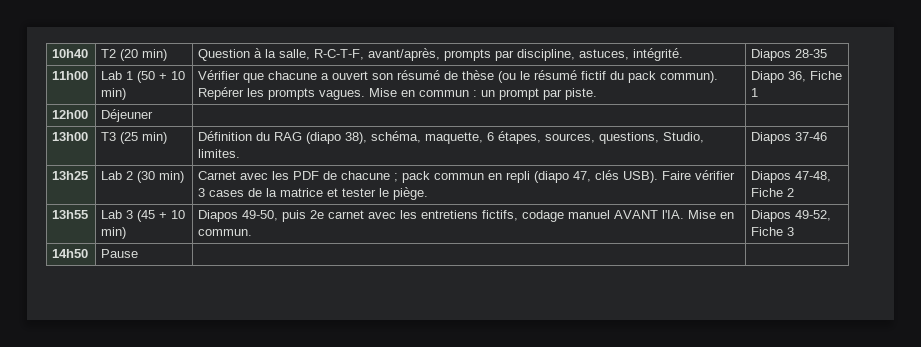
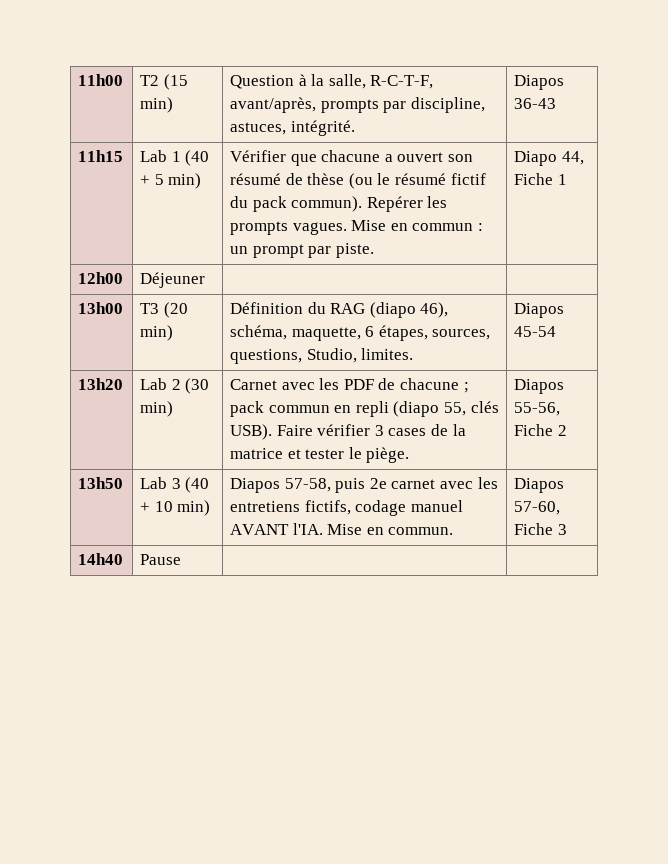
- 10h40 | T2 (20 min) | Question à la salle, R-C-T-F, avant/après, prompts par discipline, astuces, intégrité. | Diapos 28-35
- 11h00 | Lab 1 (50 + 10 min) | Vérifier que chacune a ouvert son résumé de thèse (ou le résumé fictif du pack commun). Repérer les prompts vagues. Mise en commun : un prompt par piste. | Diapo 36, Fiche 1
+ 11h00 | T2 (15 min) | Question à la salle, R-C-T-F, avant/après, prompts par discipline, astuces, intégrité. | Diapos 36-43
+ 11h15 | Lab 1 (40 + 5 min) | Vérifier que chacune a ouvert son résumé de thèse (ou le résumé fictif du pack commun). Repérer les prompts vagues. Mise en commun : un prompt par piste. | Diapo 44, Fiche 1
- 13h00 | T3 (25 min) | Définition du RAG (diapo 38), schéma, maquette, 6 étapes, sources, questions, Studio, limites. | Diapos 37-46
- 13h25 | Lab 2 (30 min) | Carnet avec les PDF de chacune ; pack commun en repli (diapo 47, clés USB). Faire vérifier 3 cases de la matrice et tester le piège. | Diapos 47-48, Fiche 2
+ 13h00 | T3 (20 min) | Définition du RAG (diapo 46), schéma, maquette, 6 étapes, sources, questions, Studio, limites. | Diapos 45-54
+ 13h20 | Lab 2 (30 min) | Carnet avec les PDF de chacune ; pack commun en repli (diapo 55, clés USB). Faire vérifier 3 cases de la matrice et tester le piège. | Diapos 55-56, Fiche 2
- 13h55 | Lab 3 (45 + 10 min) | Diapos 49-50, puis 2e carnet avec les entretiens fictifs, codage manuel AVANT l'IA. Mise en commun. | Diapos 49-52, Fiche 3
+ 13h50 | Lab 3 (40 + 10 min) | Diapos 57-58, puis 2e carnet avec les entretiens fictifs, codage manuel AVANT l'IA. Mise en commun. | Diapos 57-60, Fiche 3
- 14h50 | Pause | |
+ 14h40 | Pause | |

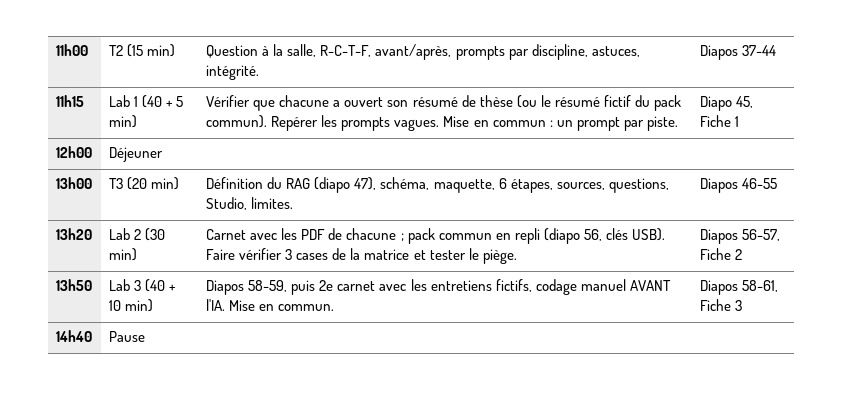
- 11h00 | T2 (15 min) | Question à la salle, R-C-T-F, avant/après, prompts par discipline, astuces, intégrité. | Diapos 36-43
+ 11h00 | T2 (15 min) | Question à la salle, R-C-T-F, avant/après, prompts par discipline, astuces, intégrité. | Diapos 37-44
- 11h15 | Lab 1 (40 + 5 min) | Vérifier que chacune a ouvert son résumé de thèse (ou le résumé fictif du pack commun). Repérer les prompts vagues. Mise en commun : un prompt par piste. | Diapo 44, Fiche 1
+ 11h15 | Lab 1 (40 + 5 min) | Vérifier que chacune a ouvert son résumé de thèse (ou le résumé fictif du pack commun). Repérer les prompts vagues. Mise en commun : un prompt par piste. | Diapo 45, Fiche 1
- 13h00 | T3 (20 min) | Définition du RAG (diapo 46), schéma, maquette, 6 étapes, sources, questions, Studio, limites. | Diapos 45-54
+ 13h00 | T3 (20 min) | Définition du RAG (diapo 47), schéma, maquette, 6 étapes, sources, questions, Studio, limites. | Diapos 46-55
- 13h20 | Lab 2 (30 min) | Carnet avec les PDF de chacune ; pack commun en repli (diapo 55, clés USB). Faire vérifier 3 cases de la matrice et tester le piège. | Diapos 55-56, Fiche 2
+ 13h20 | Lab 2 (30 min) | Carnet avec les PDF de chacune ; pack commun en repli (diapo 56, clés USB). Faire vérifier 3 cases de la matrice et tester le piège. | Diapos 56-57, Fiche 2
- 13h50 | Lab 3 (40 + 10 min) | Diapos 57-58, puis 2e carnet avec les entretiens fictifs, codage manuel AVANT l'IA. Mise en commun. | Diapos 57-60, Fiche 3
+ 13h50 | Lab 3 (40 + 10 min) | Diapos 58-59, puis 2e carnet avec les entretiens fictifs, codage manuel AVANT l'IA. Mise en commun. | Diapos 58-61, Fiche 3

